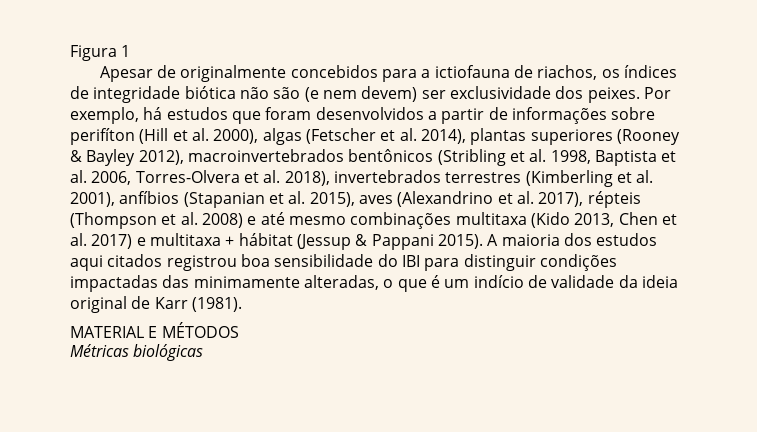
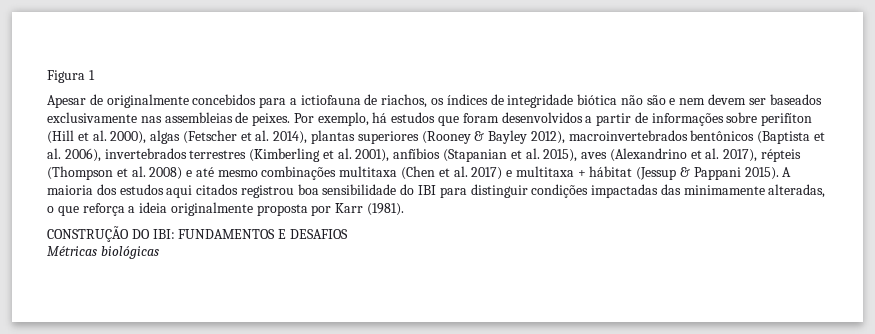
- Apesar de originalmente concebidos para a ictiofauna de riachos, os índices de integridade biótica não são (e nem devem) ser exclusividade dos peixes.
+ Apesar de originalmente concebidos para a ictiofauna de riachos, os índices de integridade biótica não são e nem devem ser baseados exclusivamente nas assembleias de peixes.
- Por exemplo, há estudos que foram desenvolvidos a partir de informações sobre perifíton (Hill et al. 2000), algas (Fetscher et al. 2014), plantas superiores (Rooney & Bayley 2012), macroinvertebrados bentônicos (Stribling et al. 1998, Baptista et al. 2006, Torres-Olvera et al. 2018), invertebrados terrestres (Kimberling et al. 2001), anfíbios (Stapanian et al. 2015), aves (Alexandrino et al. 2017), répteis (Thompson et al. 2008) e até mesmo combinações multitaxa (Kido 2013, Chen et al. 2017) e multitaxa + hábitat (Jessup & Pappani 2015).
+ Por exemplo, há estudos que foram desenvolvidos a partir de informações sobre perifíton (Hill et al. 2000), algas (Fetscher et al. 2014), plantas superiores (Rooney & Bayley 2012), macroinvertebrados bentônicos (Baptista et al. 2006), invertebrados terrestres (Kimberling et al. 2001), anfíbios (Stapanian et al. 2015), aves (Alexandrino et al. 2017), répteis (Thompson et al. 2008) e até mesmo combinações multitaxa (Chen et al. 2017) e multitaxa + hábitat (Jessup & Pappani 2015).
- A maioria dos estudos aqui citados registrou boa sensibilidade do IBI para distinguir condições impactadas das minimamente alteradas, o que é um indício de validade da ideia original de Karr (1981).
- MATERIAL E MÉTODOS
+ A maioria dos estudos aqui citados registrou boa sensibilidade do IBI para distinguir condições impactadas das minimamente alteradas, o que reforça a ideia originalmente proposta por Karr (1981).
+ CONSTRUÇÃO DO IBI: FUNDAMENTOS E DESAFIOS

